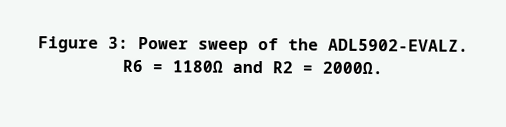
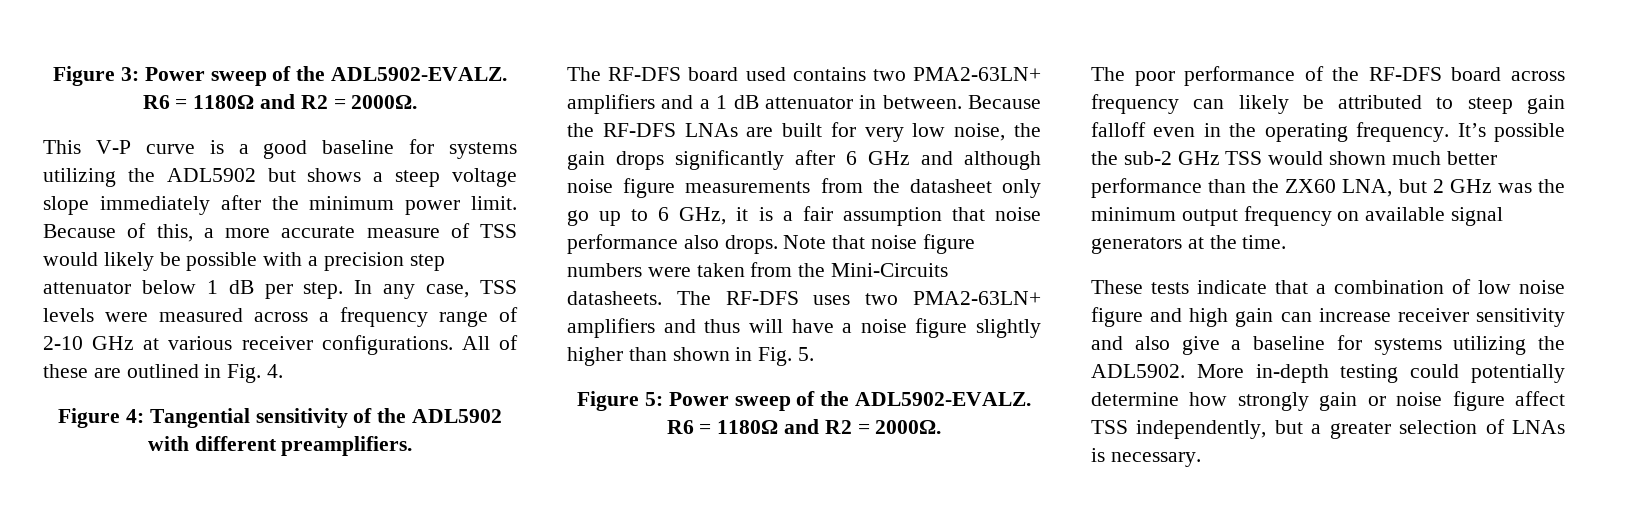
+ This V-P curve is a good baseline for systems utilizing the ADL5902 but shows a steep voltage slope immediately after the minimum power limit. Because of this, a more accurate measure of TSS would likely be possible with a precision step attenuator below 1 dB per step. In any case, TSS levels were measured across a frequency range of 2-10 GHz at various receiver configurations. All of these are outlined in Fig. 4.
+ Figure 4: Tangential sensitivity of the ADL5902 with different preamplifiers.
+ The RF-DFS board used contains two PMA2-63LN+ amplifiers and a 1 dB attenuator in between. Because the RF-DFS LNAs are built for very low noise, the gain drops significantly after 6 GHz and although noise figure measurements from the datasheet only go up to 6 GHz, it is a fair assumption that noise performance also drops. Note that noise figure numbers were taken from the Mini-Circuits datasheets. The RF-DFS uses two PMA2-63LN+ amplifiers and thus will have a noise figure slightly higher than shown in Fig. 5.
+ Figure 5: Power sweep of the ADL5902-EVALZ. R6 = 1180Ω and R2 = 2000Ω.
+ The poor performance of the RF-DFS board across frequency can likely be attributed to steep gain falloff even in the operating frequency. It’s possible the sub-2 GHz TSS would shown much better performance than the ZX60 LNA, but 2 GHz was the minimum output frequency on available signal generators at the time.
+ These tests indicate that a combination of low noise figure and high gain can increase receiver sensitivity and also give a baseline for systems utilizing the ADL5902. More in-depth testing could potentially determine how strongly gain or noise figure affect TSS independently, but a greater selection of LNAs is necessary.

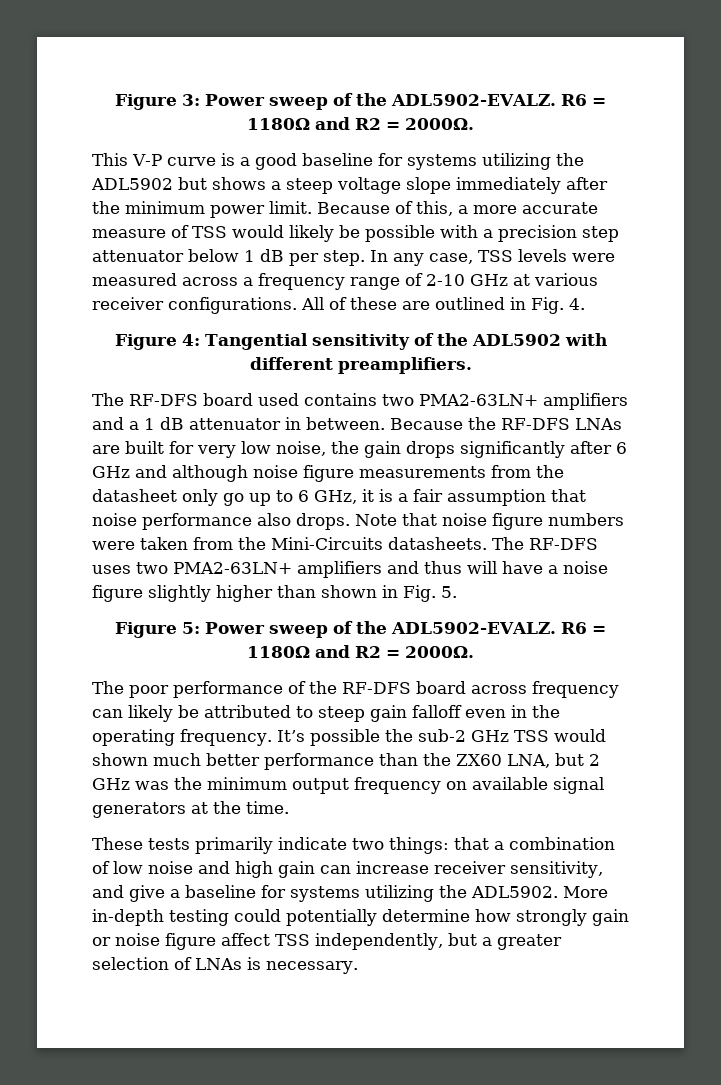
- These tests indicate that a combination of low noise figure and high gain can increase receiver sensitivity and also give a baseline for systems utilizing the ADL5902.
+ These tests primarily indicate two things: that a combination of low noise and high gain can increase receiver sensitivity, and give a baseline for systems utilizing the ADL5902.

